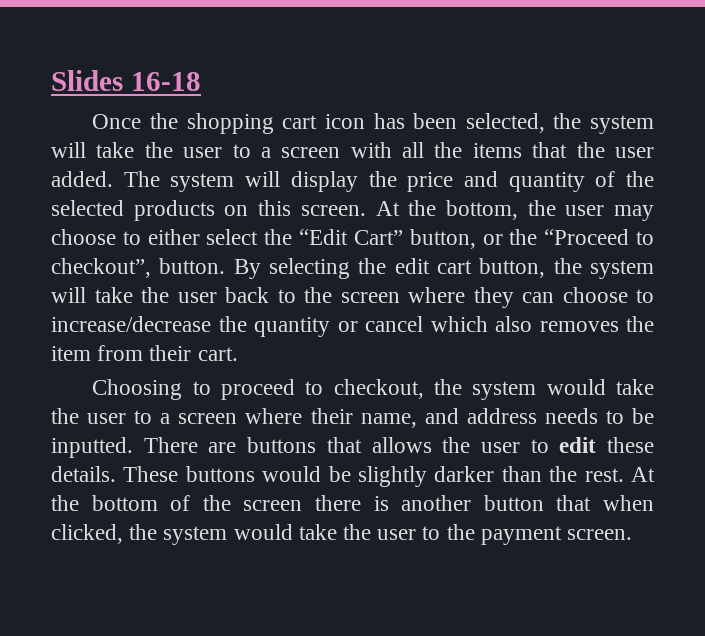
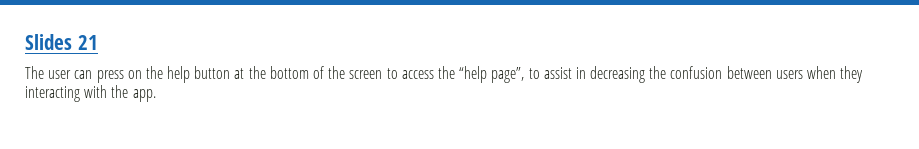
- Slides 16-18
- Once the shopping cart icon has been selected, the system will take the user to a screen with all the items that the user added. The system will display the price and quantity of the selected products on this screen. At the bottom, the user may choose to either select the “Edit Cart” button, or the “Proceed to checkout”, button. By selecting the edit cart button, the system will take the user back to the screen where they can choose to increase/decrease the quantity or cancel which also removes the item from their cart.
- Choosing to proceed to checkout, the system would take the user to a screen where their name, and address needs to be inputted. There are buttons that allows the user to edit these details. These buttons would be slightly darker than the rest. At the bottom of the screen there is another button that when clicked, the system would take the user to the payment screen.
+ Slides 21
+ The user can press on the help button at the bottom of the screen to access the “help page”, to assist in decreasing the confusion between users when they interacting with the app.

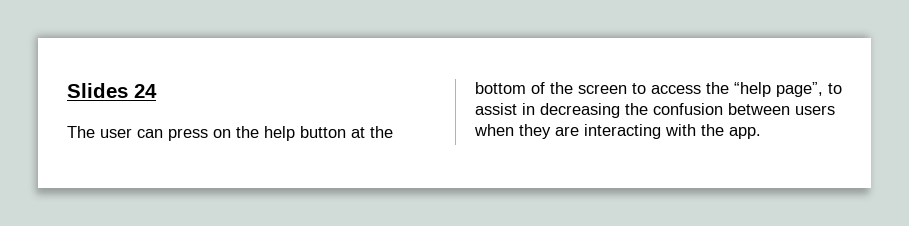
- Slides 21
+ Slides 24
- The user can press on the help button at the bottom of the screen to access the “help page”, to assist in decreasing the confusion between users when they interacting with the app.
+ The user can press on the help button at the bottom of the screen to access the “help page”, to assist in decreasing the confusion between users when they are interacting with the app.

